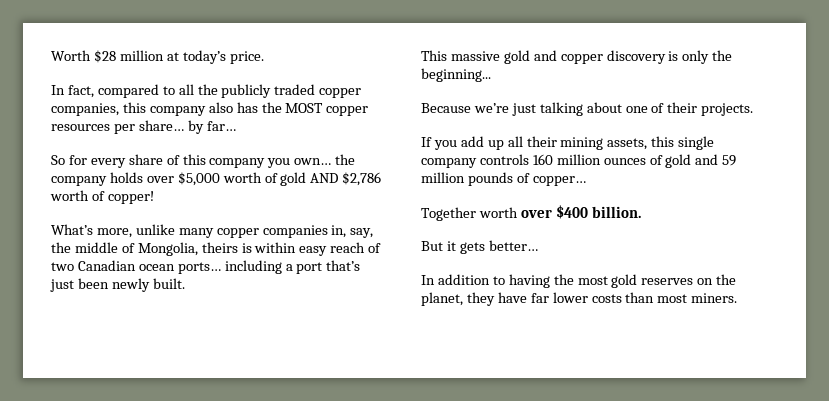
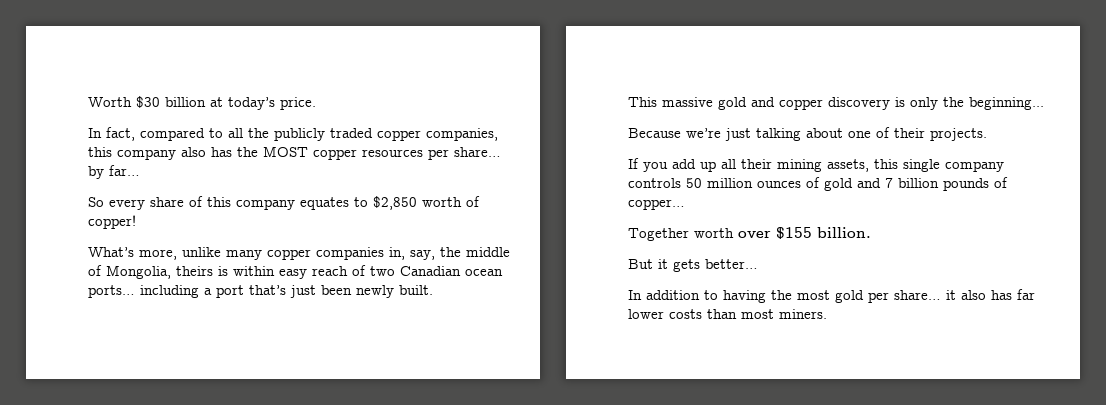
- Worth $28 million at today’s price.
+ Worth $30 billion at today’s price.
- So for every share of this company you own… the company holds over $5,000 worth of gold AND $2,786 worth of copper!
+ So every share of this company equates to $2,850 worth of copper!
- If you add up all their mining assets, this single company controls 160 million ounces of gold and 59 million pounds of copper…
+ If you add up all their mining assets, this single company controls 50 million ounces of gold and 7 billion pounds of copper…
- Together worth over $400 billion.
+ Together worth over $155 billion.
- In addition to having the most gold reserves on the planet, they have far lower costs than most miners.
+ In addition to having the most gold per share… it also has far lower costs than most miners.

